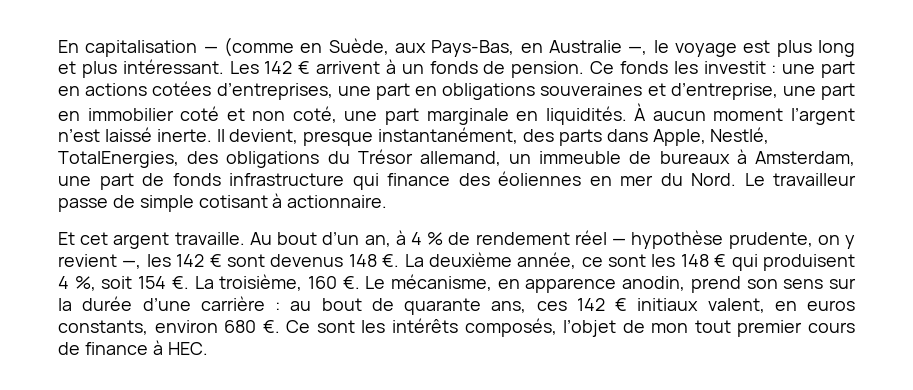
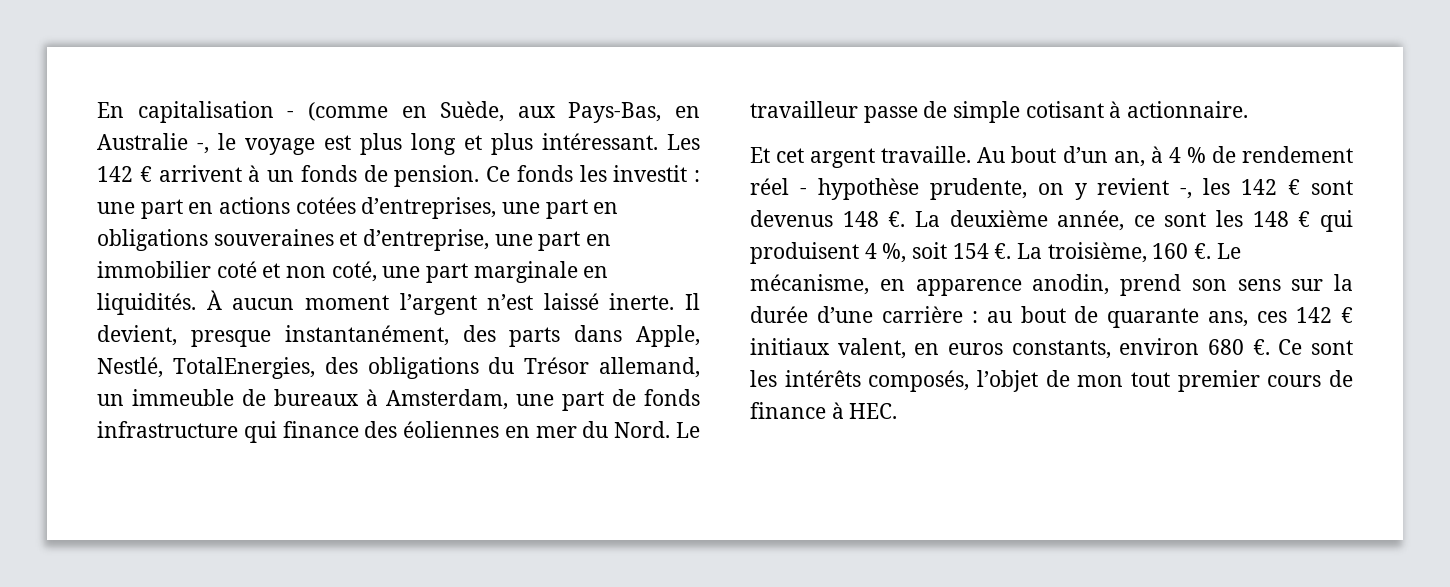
- En capitalisation — (comme en Suède, aux Pays-Bas, en Australie —, le voyage est plus long et plus intéressant.
+ En capitalisation - (comme en Suède, aux Pays-Bas, en Australie -, le voyage est plus long et plus intéressant.
- Au bout d’un an, à 4 % de rendement réel — hypothèse prudente, on y revient —, les 142 € sont devenus 148 €.
+ Au bout d’un an, à 4 % de rendement réel - hypothèse prudente, on y revient -, les 142 € sont devenus 148 €.

